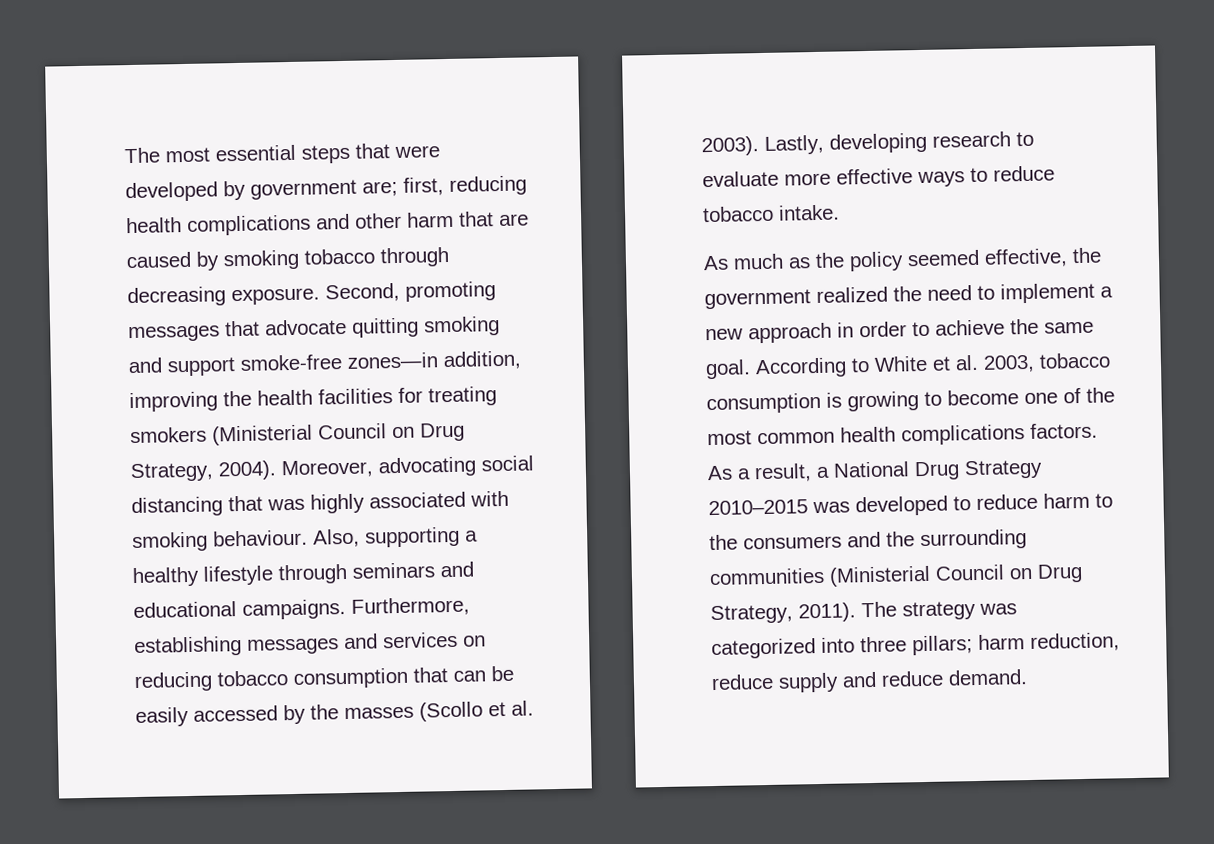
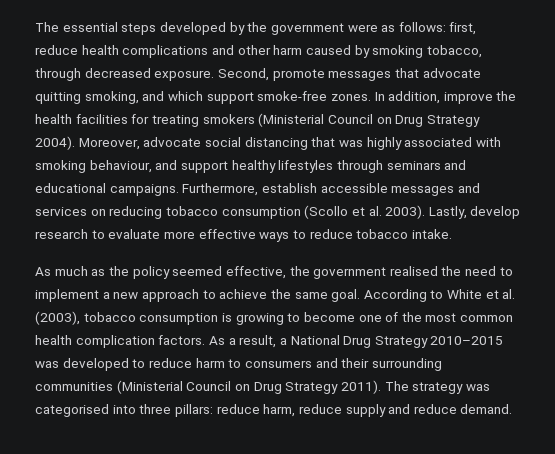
- The most essential steps that were developed by government are; first, reducing health complications and other harm that are caused by smoking tobacco through decreasing exposure.
+ The essential steps developed by the government were as follows: first, reduce health complications and other harm caused by smoking tobacco, through decreased exposure.
- Second, promoting messages that advocate quitting smoking and support smoke-free zones—in addition, improving the health facilities for treating smokers (Ministerial Council on Drug Strategy, 2004).
+ Second, promote messages that advocate quitting smoking, and which support smoke-free zones. In addition, improve the health facilities for treating smokers (Ministerial Council on Drug Strategy 2004).
- Moreover, advocating social distancing that was highly associated with smoking behaviour. Also, supporting a healthy lifestyle through seminars and educational campaigns.
+ Moreover, advocate social distancing that was highly associated with smoking behaviour, and support healthy lifestyles through seminars and educational campaigns.
- Furthermore, establishing messages and services on reducing tobacco consumption that can be easily accessed by the masses (Scollo et al. 2003).
+ Furthermore, establish accessible messages and services on reducing tobacco consumption (Scollo et al. 2003).
- Lastly, developing research to evaluate more effective ways to reduce tobacco intake.
+ Lastly, develop research to evaluate more effective ways to reduce tobacco intake.
- As much as the policy seemed effective, the government realized the need to implement a new approach in order to achieve the same goal.
+ As much as the policy seemed effective, the government realised the need to implement a new approach to achieve the same goal.
- According to White et al. 2003, tobacco consumption is growing to become one of the most common health complications factors.
+ According to White et al. (2003), tobacco consumption is growing to become one of the most common health complication factors.
- As a result, a National Drug Strategy 2010–2015 was developed to reduce harm to the consumers and the surrounding communities (Ministerial Council on Drug Strategy, 2011).
+ As a result, a National Drug Strategy 2010–2015 was developed to reduce harm to consumers and their surrounding communities (Ministerial Council on Drug Strategy 2011).
- The strategy was categorized into three pillars; harm reduction, reduce supply and reduce demand.
+ The strategy was categorised into three pillars: reduce harm, reduce supply and reduce demand.

